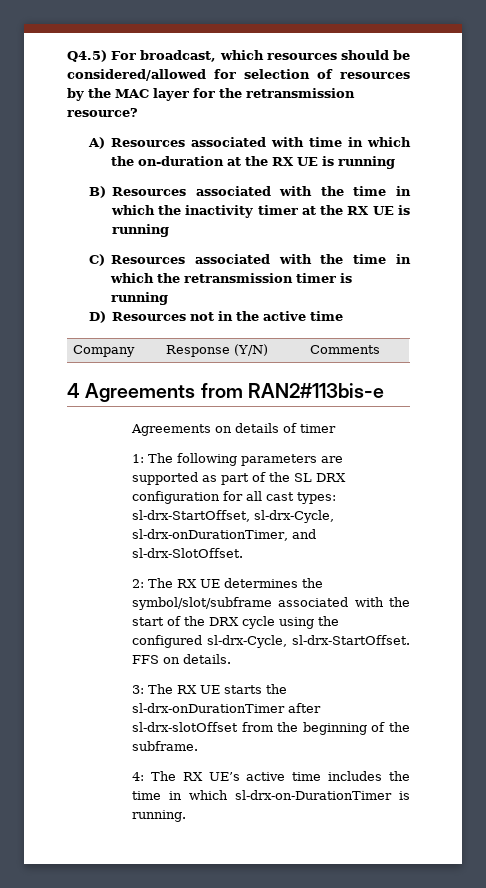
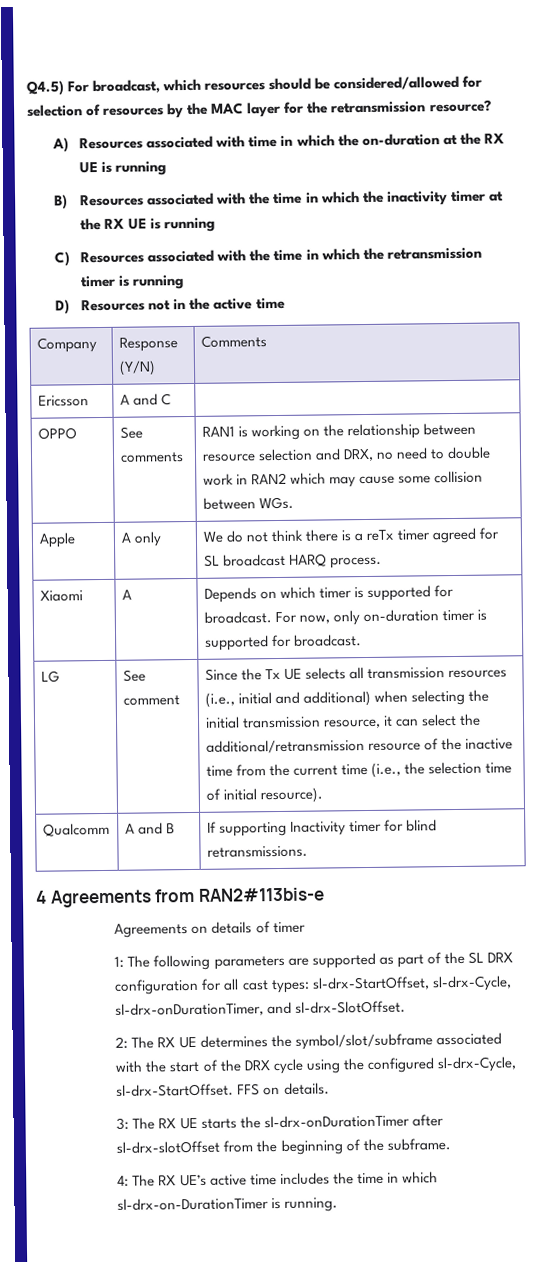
+ Ericsson | A and C |
+ OPPO | See comments | RAN1 is working on the relationship between resource selection and DRX, no need to double work in RAN2 which may cause some collision between WGs.
+ Apple | A only | We do not think there is a reTx timer agreed for SL broadcast HARQ process.
+ Xiaomi | A | Depends on which timer is supported for broadcast. For now, only on-duration timer is supported for broadcast.
+ LG | See comment | Since the Tx UE selects all transmission resources (i.e., initial and additional) when selecting the initial transmission resource, it can select the additional/retransmission resource of the inactive time from the current time (i.e., the selection time of initial resource).
+ Qualcomm | A and B | If supporting Inactivity timer for blind retransmissions.

